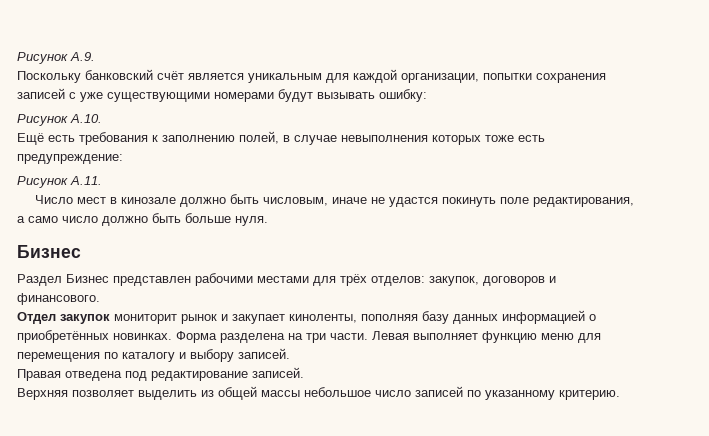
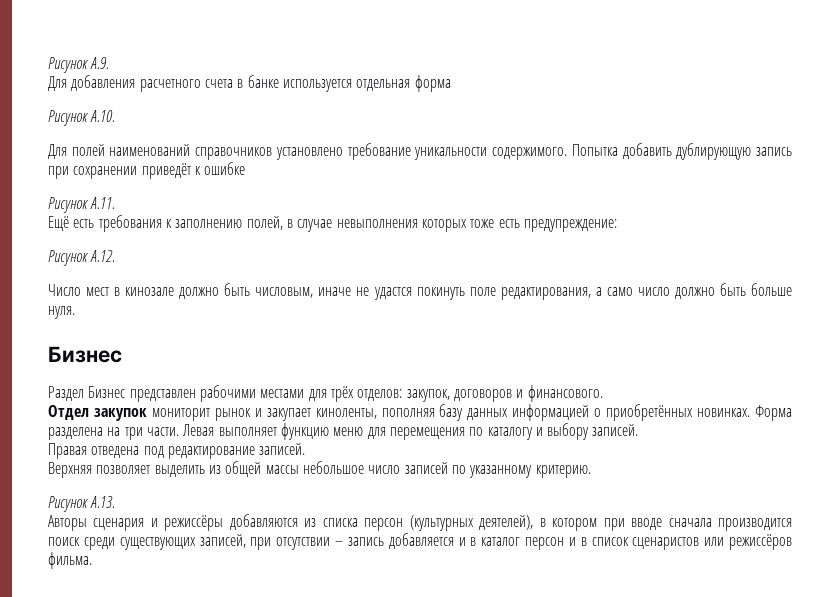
- Поскольку банковский счёт является уникальным для каждой организации, попытки сохранения записей с уже существующими номерами будут вызывать ошибку:
+ Для добавления расчетного счета в банке используется отдельная форма
  Рисунок А.10.
+ Для полей наименований справочников установлено требование уникальности содержимого. Попытка добавить дублирующую запись при сохранении приведёт к ошибке
+ Рисунок А.11.
- Рисунок А.11.
+ Рисунок А.12.
+ Рисунок А.13.
+ Авторы сценария и режиссёры добавляются из списка персон (культурных деятелей), в котором при вводе сначала производится поиск среди существующих записей, при отсутствии – запись добавляется и в каталог персон и в список сценаристов или режиссёров фильма.

